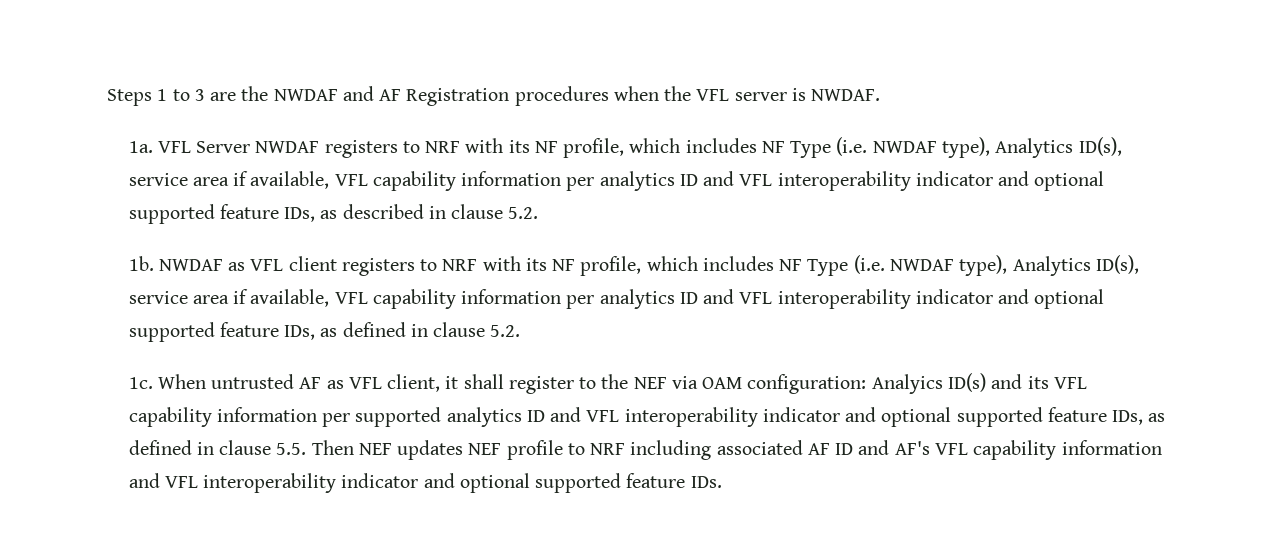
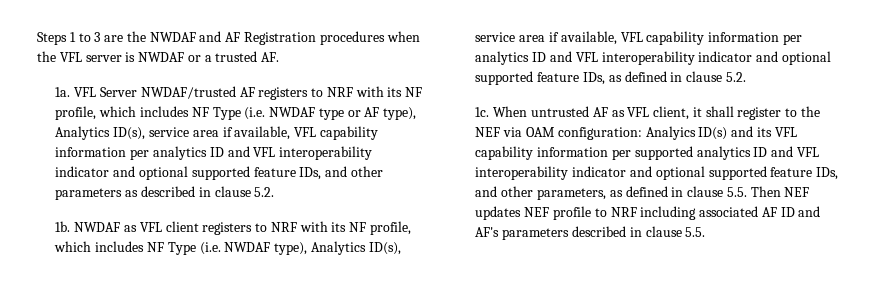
- Steps 1 to 3 are the NWDAF and AF Registration procedures when the VFL server is NWDAF.
+ Steps 1 to 3 are the NWDAF and AF Registration procedures when the VFL server is NWDAF or a trusted AF.
- VFL Server NWDAF registers to NRF with its NF profile, which includes NF Type (i.e. NWDAF type), Analytics ID(s), service area if available, VFL capability information per analytics ID and VFL interoperability indicator and optional supported feature IDs, as described in clause 5.2.
+ VFL Server NWDAF/trusted AF registers to NRF with its NF profile, which includes NF Type (i.e. NWDAF type or AF type), Analytics ID(s), service area if available, VFL capability information per analytics ID and VFL interoperability indicator and optional supported feature IDs, and other parameters as described in clause 5.2.
- When untrusted AF as VFL client, it shall register to the NEF via OAM configuration: Analyics ID(s) and its VFL capability information per supported analytics ID and VFL interoperability indicator and optional supported feature IDs, as defined in clause 5.5. Then NEF updates NEF profile to NRF including associated AF ID and AF's VFL capability information and VFL interoperability indicator and optional supported feature IDs.
+ When untrusted AF as VFL client, it shall register to the NEF via OAM configuration: Analyics ID(s) and its VFL capability information per supported analytics ID and VFL interoperability indicator and optional supported feature IDs, and other parameters, as defined in clause 5.5. Then NEF updates NEF profile to NRF including associated AF ID and AF's parameters described in clause 5.5.

